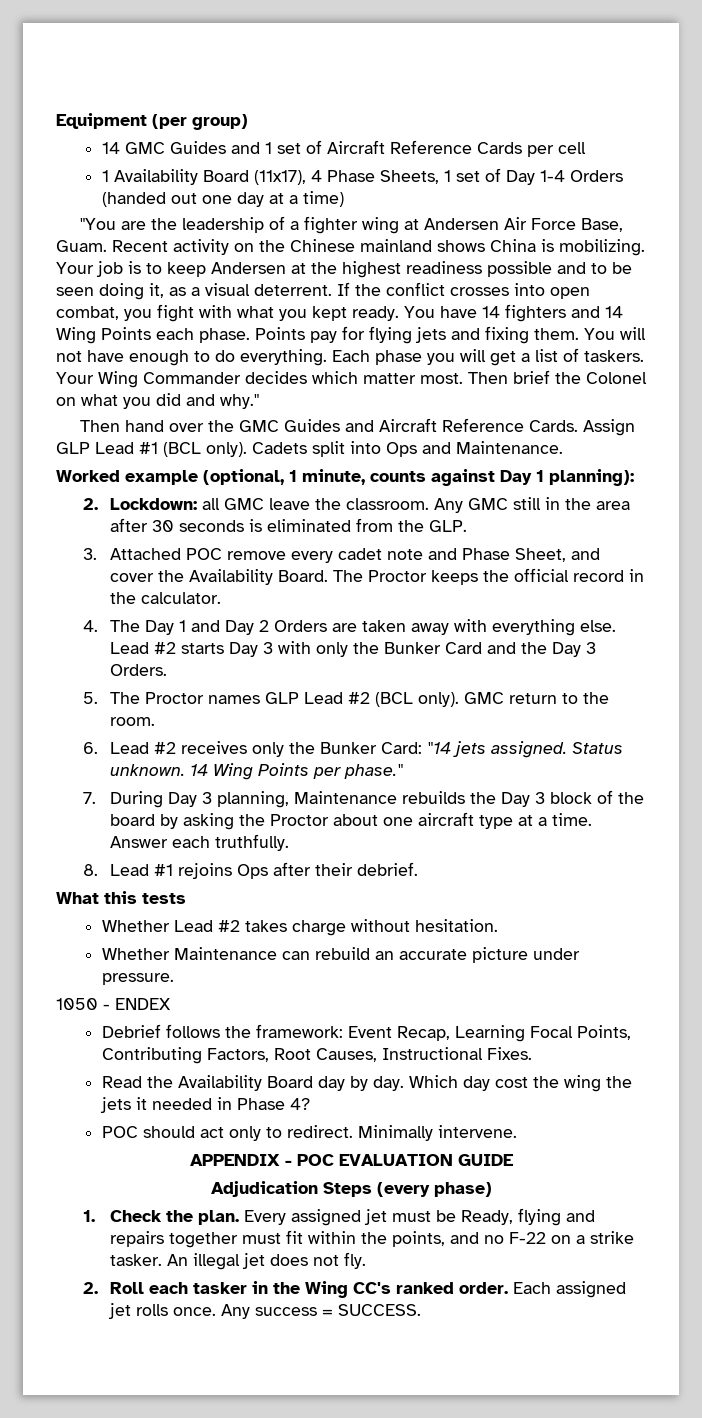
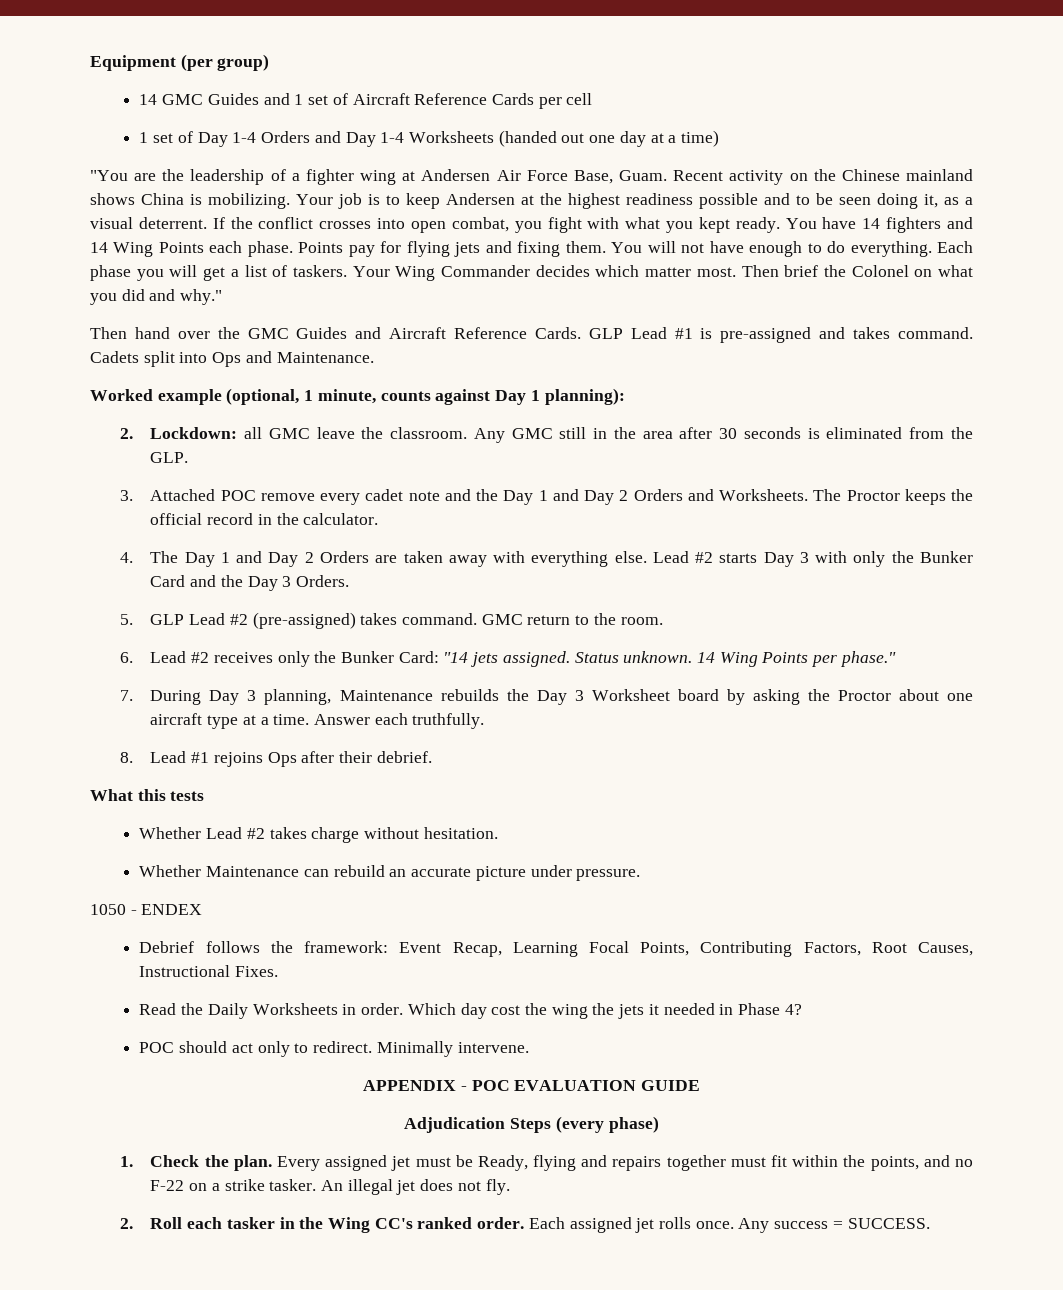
- 1 Availability Board (11x17), 4 Phase Sheets, 1 set of Day 1-4 Orders (handed out one day at a time)
+ 1 set of Day 1-4 Orders and Day 1-4 Worksheets (handed out one day at a time)
- Assign GLP Lead #1 (BCL only).
+ GLP Lead #1 is pre-assigned and takes command.
- 3. Attached POC remove every cadet note and Phase Sheet, and cover the Availability Board.
+ 3. Attached POC remove every cadet note and the Day 1 and Day 2 Orders and Worksheets.
- 5. The Proctor names GLP Lead #2 (BCL only).
+ 5. GLP Lead #2 (pre-assigned) takes command.
- 7. During Day 3 planning, Maintenance rebuilds the Day 3 block of the board by asking the Proctor about one aircraft type at a time.
+ 7. During Day 3 planning, Maintenance rebuilds the Day 3 Worksheet board by asking the Proctor about one aircraft type at a time.
- Read the Availability Board day by day.
+ Read the Daily Worksheets in order.

